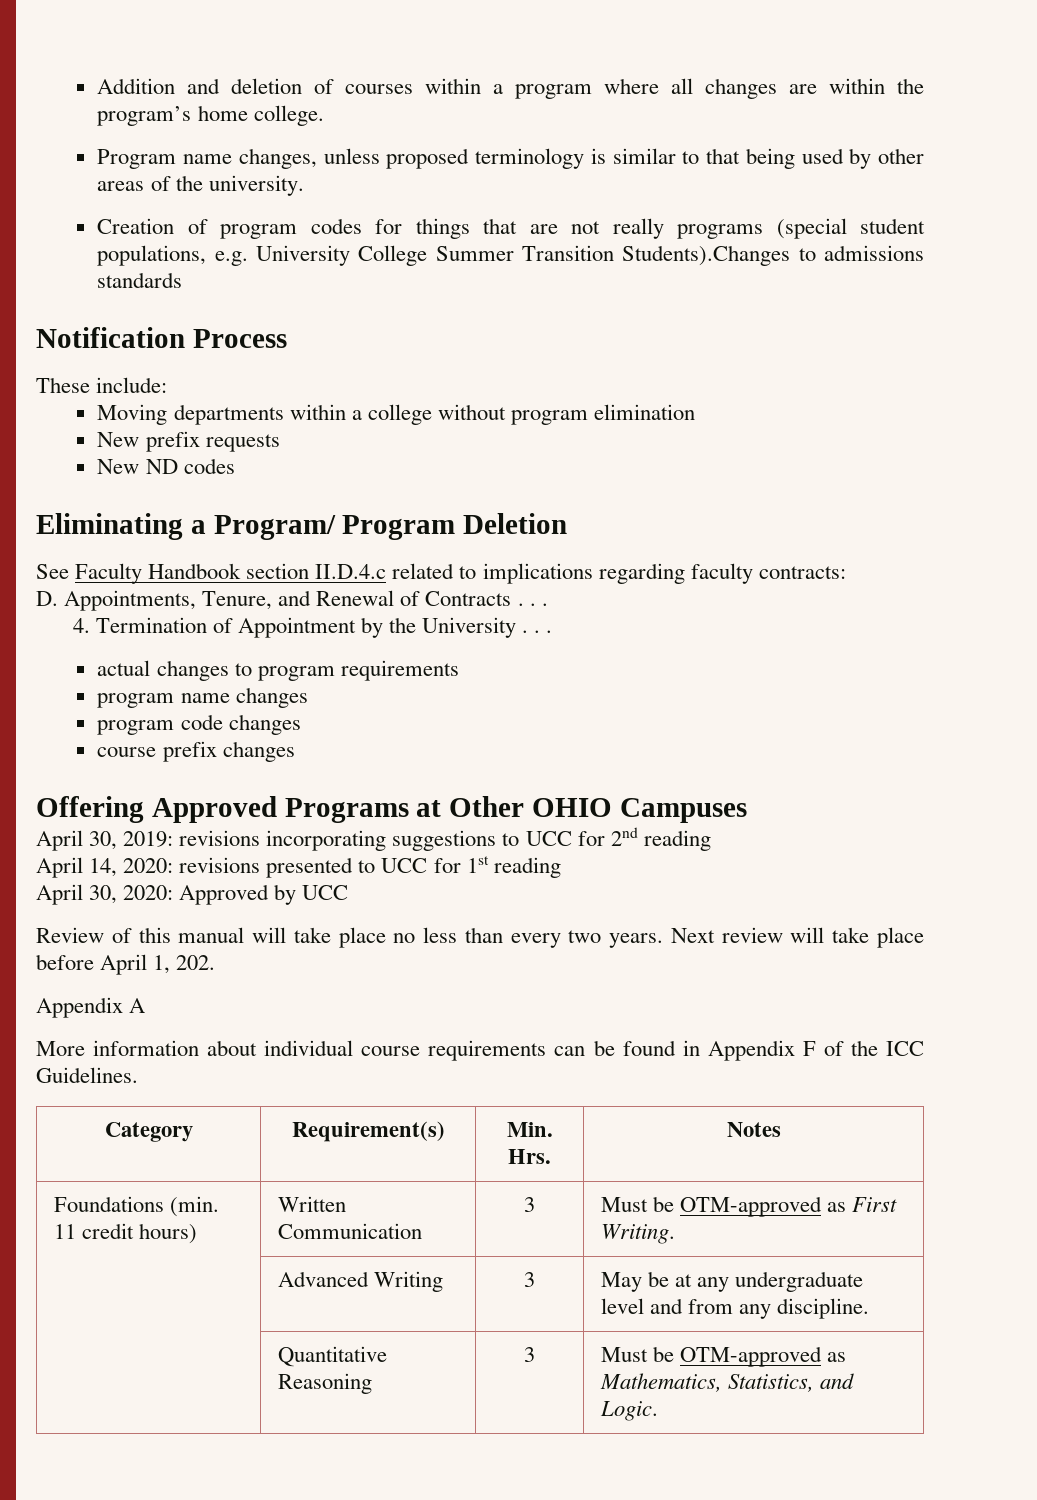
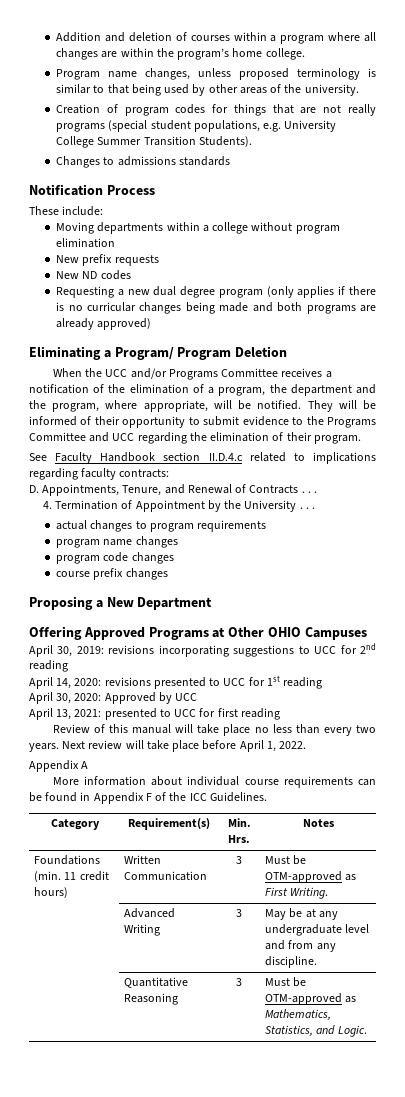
- Creation of program codes for things that are not really programs (special student populations, e.g. University College Summer Transition Students).Changes to admissions standards
+ Creation of program codes for things that are not really programs (special student populations, e.g. University College Summer Transition Students).
+ Changes to admissions standards
+ Requesting a new dual degree program (only applies if there is no curricular changes being made and both programs are already approved)
+ When the UCC and/or Programs Committee receives a notification of the elimination of a program, the department and the program, where appropriate, will be notified. They will be informed of their opportunity to submit evidence to the Programs Committee and UCC regarding the elimination of their program.
+ Proposing a New Department
+ April 13, 2021: presented to UCC for first reading
- Next review will take place before April 1, 202.
+ Next review will take place before April 1, 2022.

